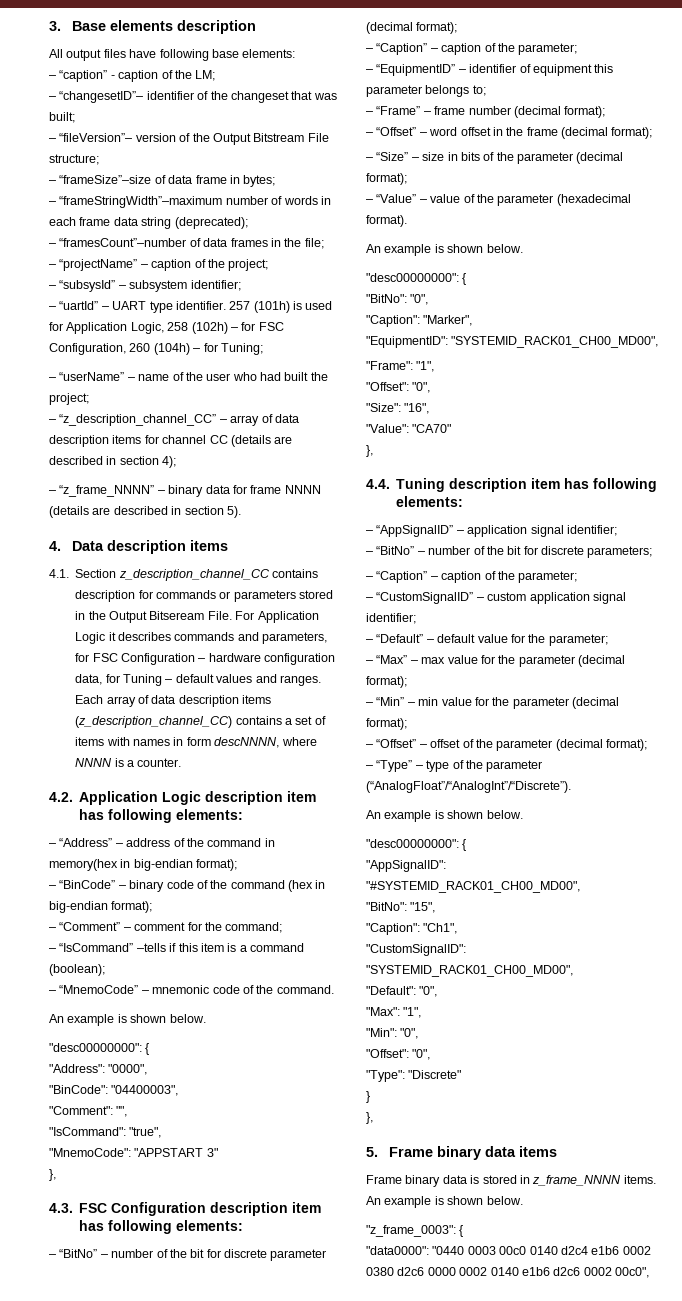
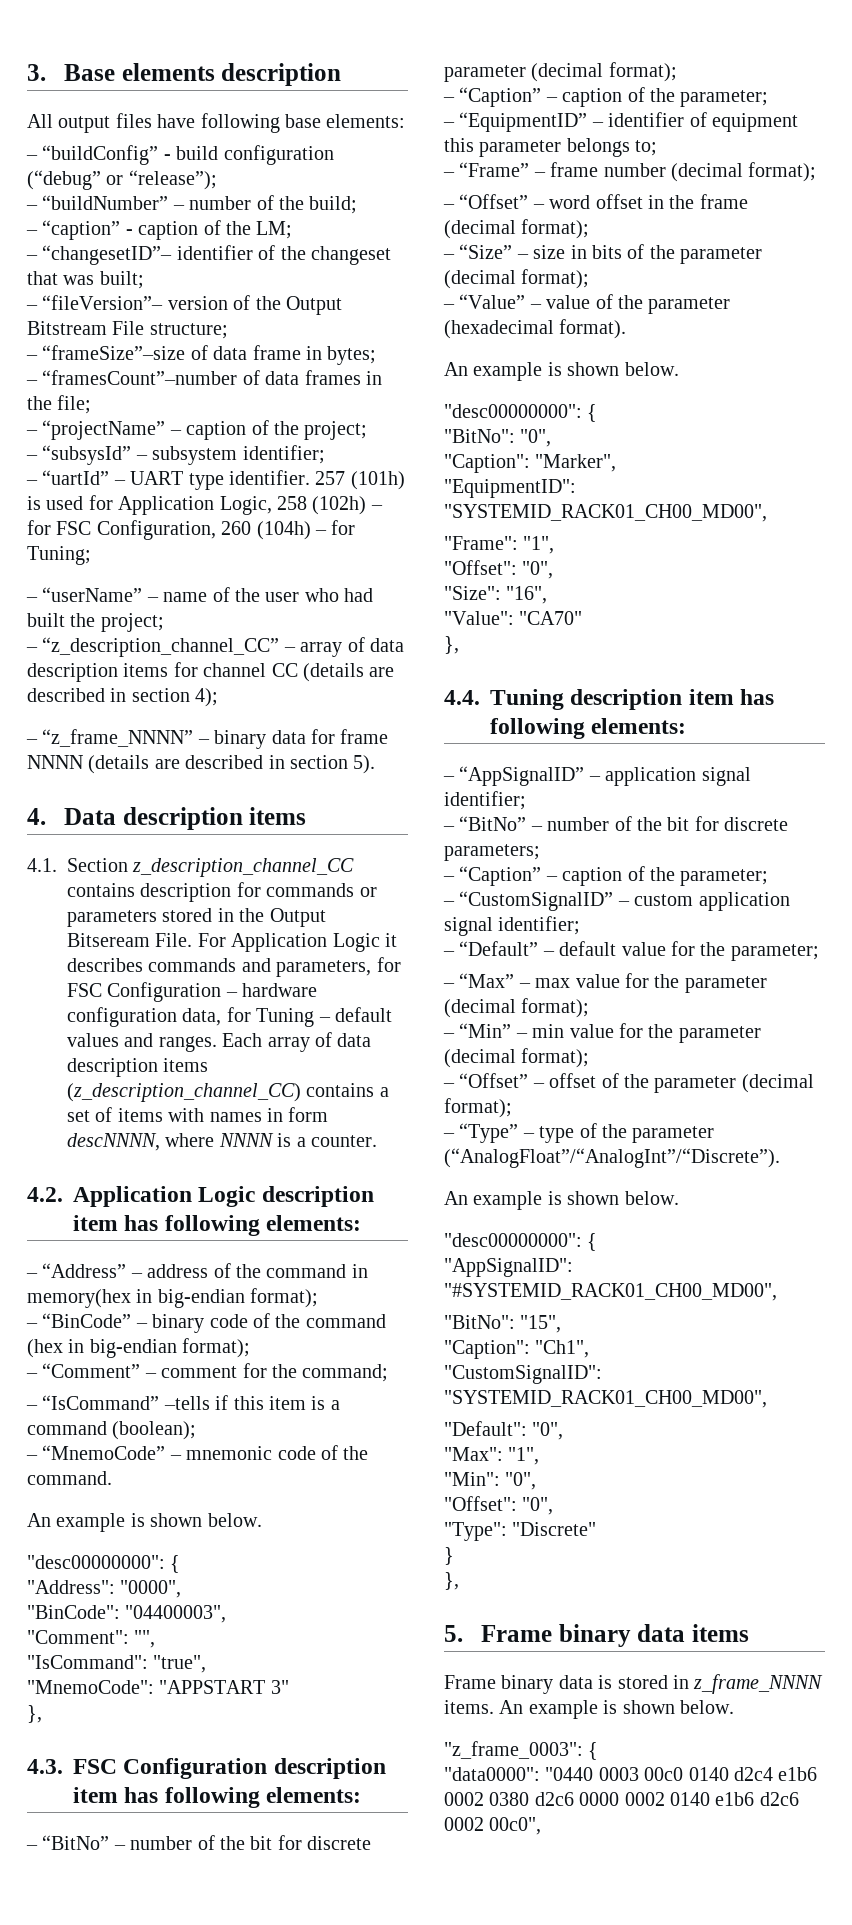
+ – “buildConfig” - build configuration (“debug” or “release”);
+ – “buildNumber” – number of the build;
- – “frameStringWidth”–maximum number of words in each frame data string (deprecated);

